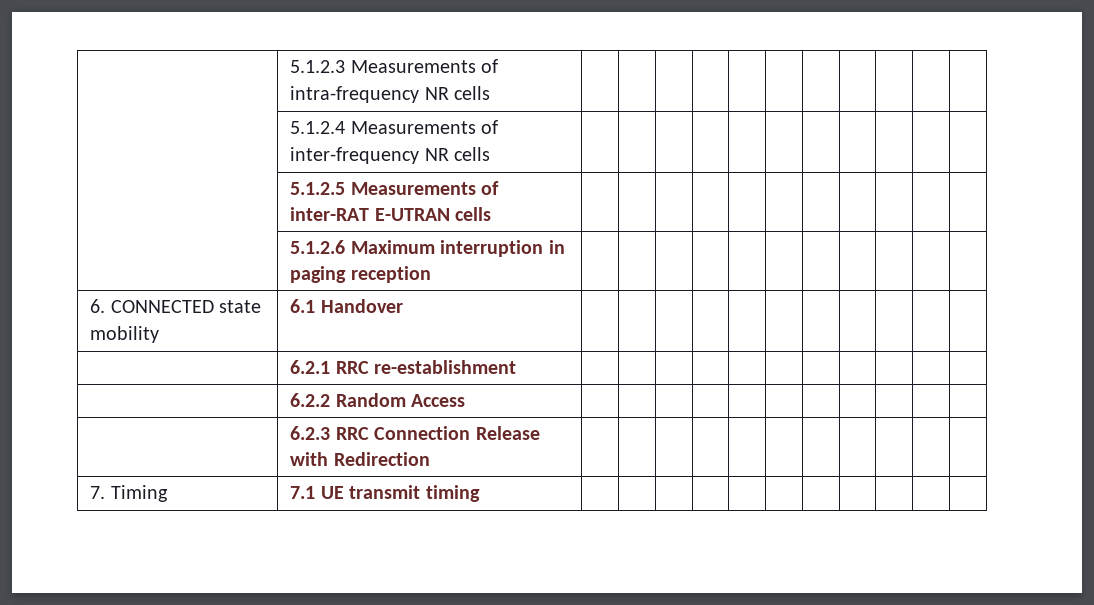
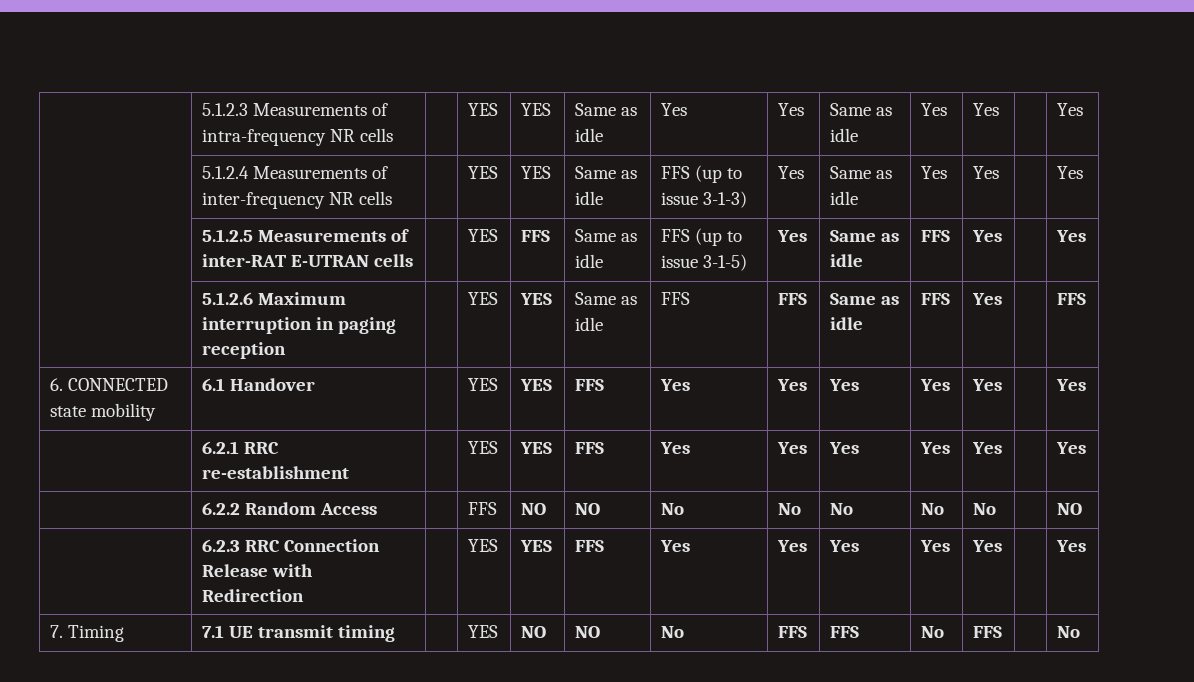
- | 5.1.2.3 Measurements of intra-frequency NR cells | | | | | | | | | | |
+ | 5.1.2.3 Measurements of intra-frequency NR cells | | YES | YES | Same as idle | Yes | Yes | Same as idle | Yes | Yes | | Yes
- | 5.1.2.4 Measurements of inter-frequency NR cells | | | | | | | | | | |
+ | 5.1.2.4 Measurements of inter-frequency NR cells | | YES | YES | Same as idle | FFS (up to issue 3-1-3) | Yes | Same as idle | Yes | Yes | | Yes
- | 5.1.2.5 Measurements of inter-RAT E-UTRAN cells | | | | | | | | | | |
+ | 5.1.2.5 Measurements of inter-RAT E-UTRAN cells | | YES | FFS | Same as idle | FFS (up to issue 3-1-5) | Yes | Same as idle | FFS | Yes | | Yes
- | 5.1.2.6 Maximum interruption in paging reception | | | | | | | | | | |
+ | 5.1.2.6 Maximum interruption in paging reception | | YES | YES | Same as idle | FFS | FFS | Same as idle | FFS | Yes | | FFS
- 6. CONNECTED state mobility | 6.1 Handover | | | | | | | | | | |
- | 6.2.1 RRC re-establishment | | | | | | | | | | |
- | 6.2.2 Random Access | | | | | | | | | | |
+ 6. CONNECTED state mobility | 6.1 Handover | | YES | YES | FFS | Yes | Yes | Yes | Yes | Yes | | Yes
+ | 6.2.1 RRC re-establishment | | YES | YES | FFS | Yes | Yes | Yes | Yes | Yes | | Yes
+ | 6.2.2 Random Access | | FFS | NO | NO | No | No | No | No | No | | NO
- | 6.2.3 RRC Connection Release with Redirection | | | | | | | | | | |
+ | 6.2.3 RRC Connection Release with Redirection | | YES | YES | FFS | Yes | Yes | Yes | Yes | Yes | | Yes
- 7. Timing | 7.1 UE transmit timing | | | | | | | | | | |
+ 7. Timing | 7.1 UE transmit timing | | YES | NO | NO | No | FFS | FFS | No | FFS | | No

